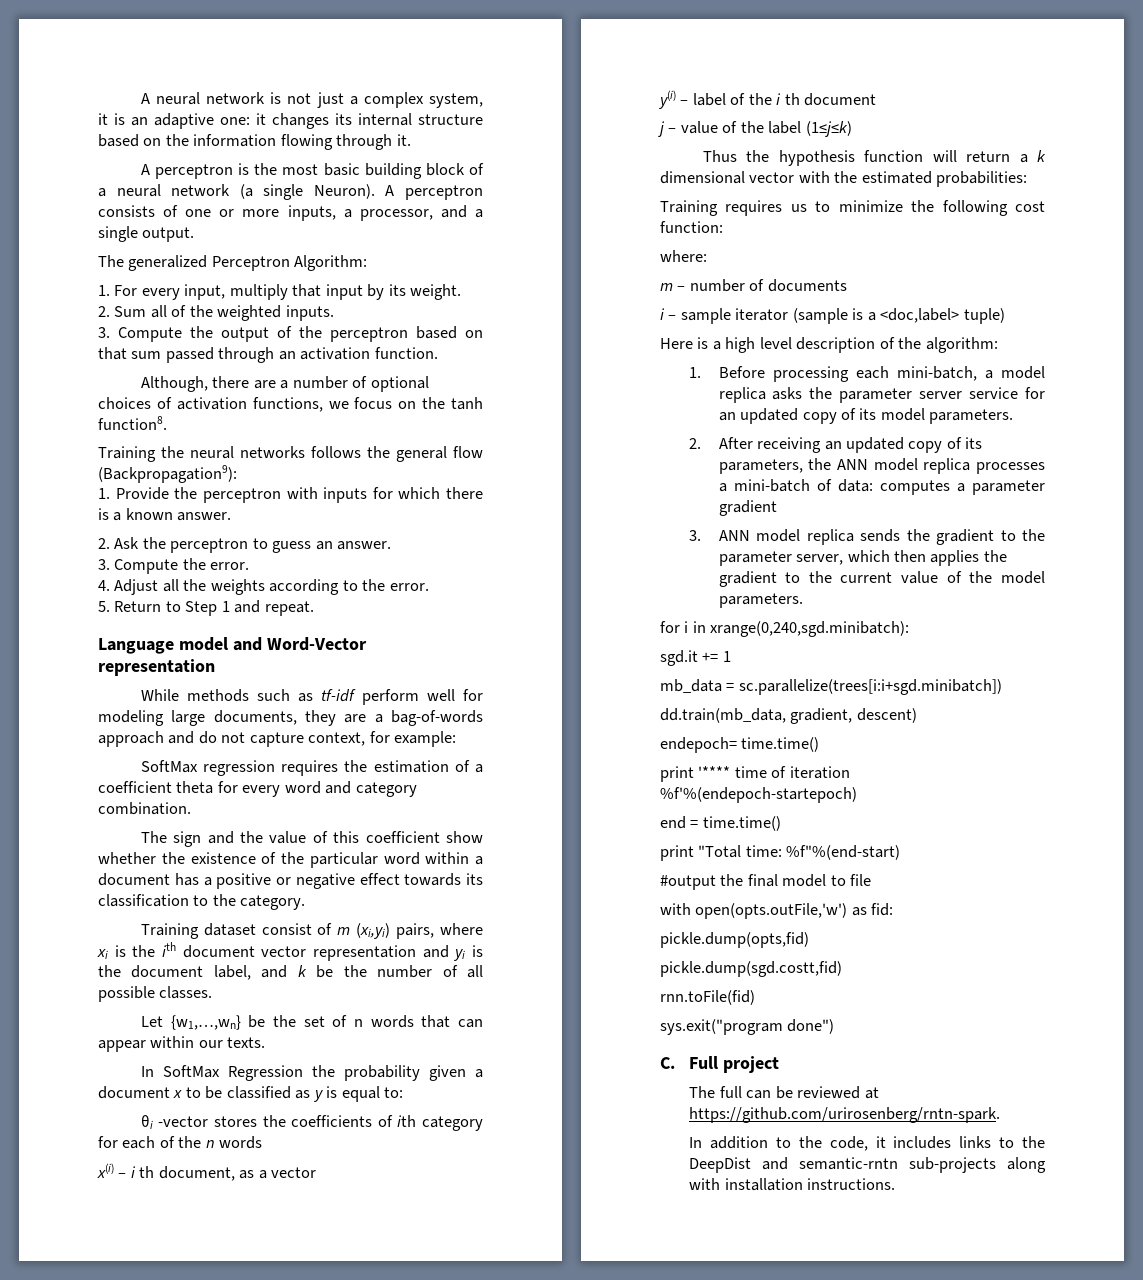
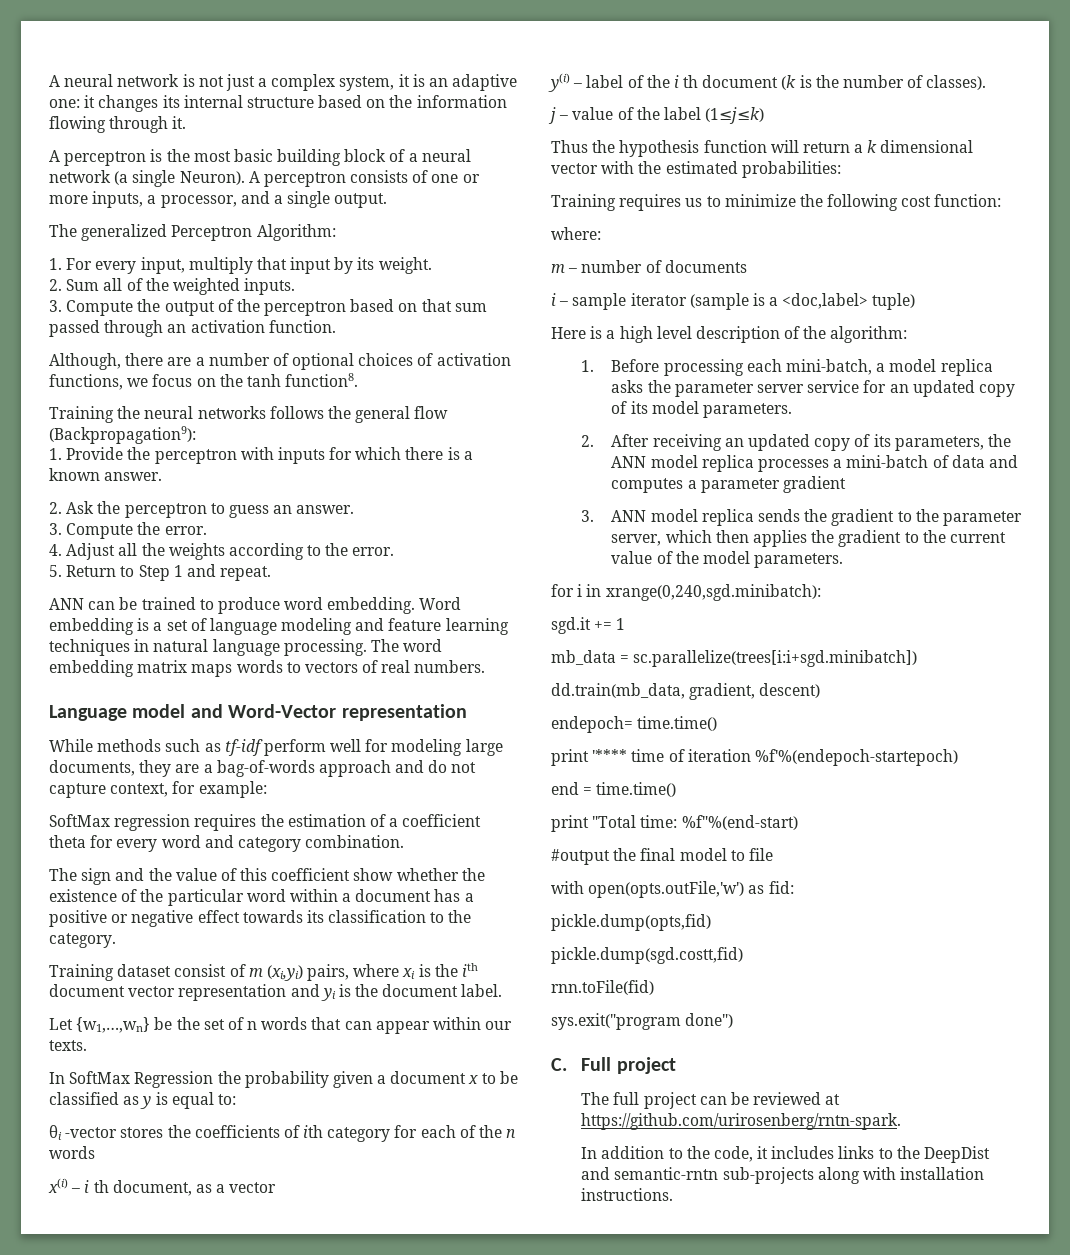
+ ANN can be trained to produce word embedding. Word embedding is a set of language modeling and feature learning techniques in natural language processing. The word embedding matrix maps words to vectors of real numbers.
- Training dataset consist of m (xi,yi) pairs, where xi is the ith document vector representation and yi is the document label, and k be the number of all possible classes.
+ Training dataset consist of m (xi,yi) pairs, where xi is the ith document vector representation and yi is the document label.
- y(i) – label of the i th document
+ y(i) – label of the i th document (k is the number of classes).
- 2. After receiving an updated copy of its parameters, the ANN model replica processes a mini-batch of data: computes a parameter gradient
+ 2. After receiving an updated copy of its parameters, the ANN model replica processes a mini-batch of data and computes a parameter gradient
- The full can be reviewed at https://github.com/urirosenberg/rntn-spark.
+ The full project can be reviewed at https://github.com/urirosenberg/rntn-spark.

